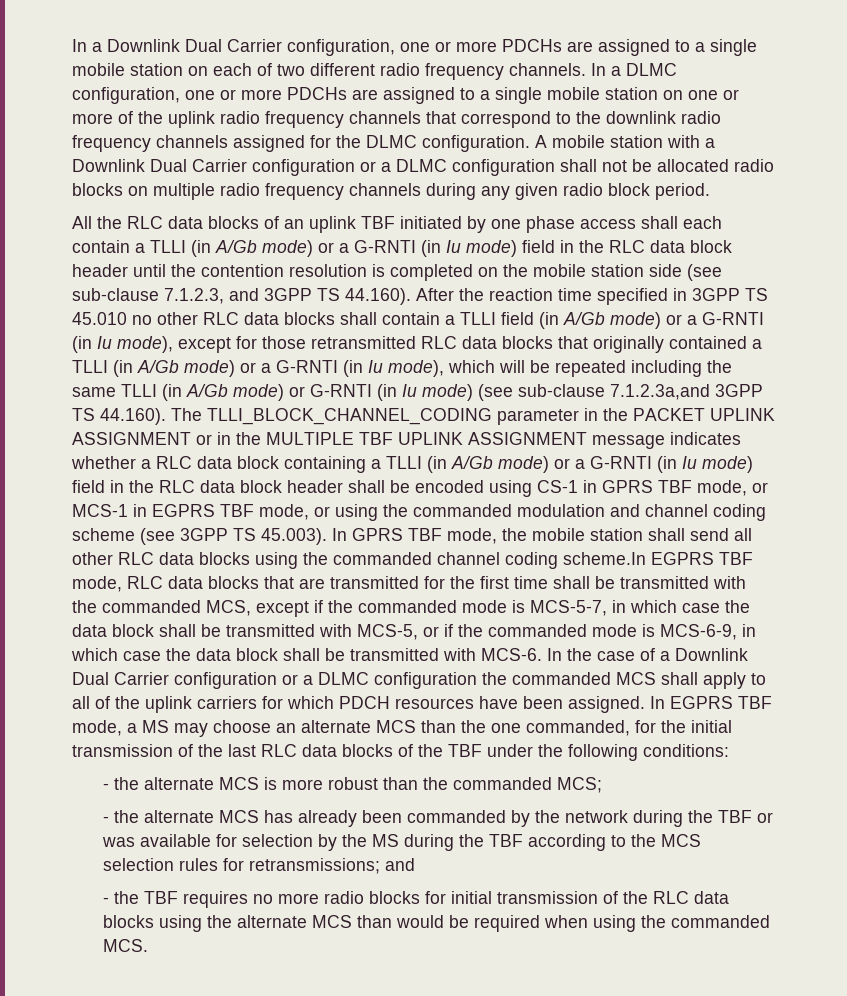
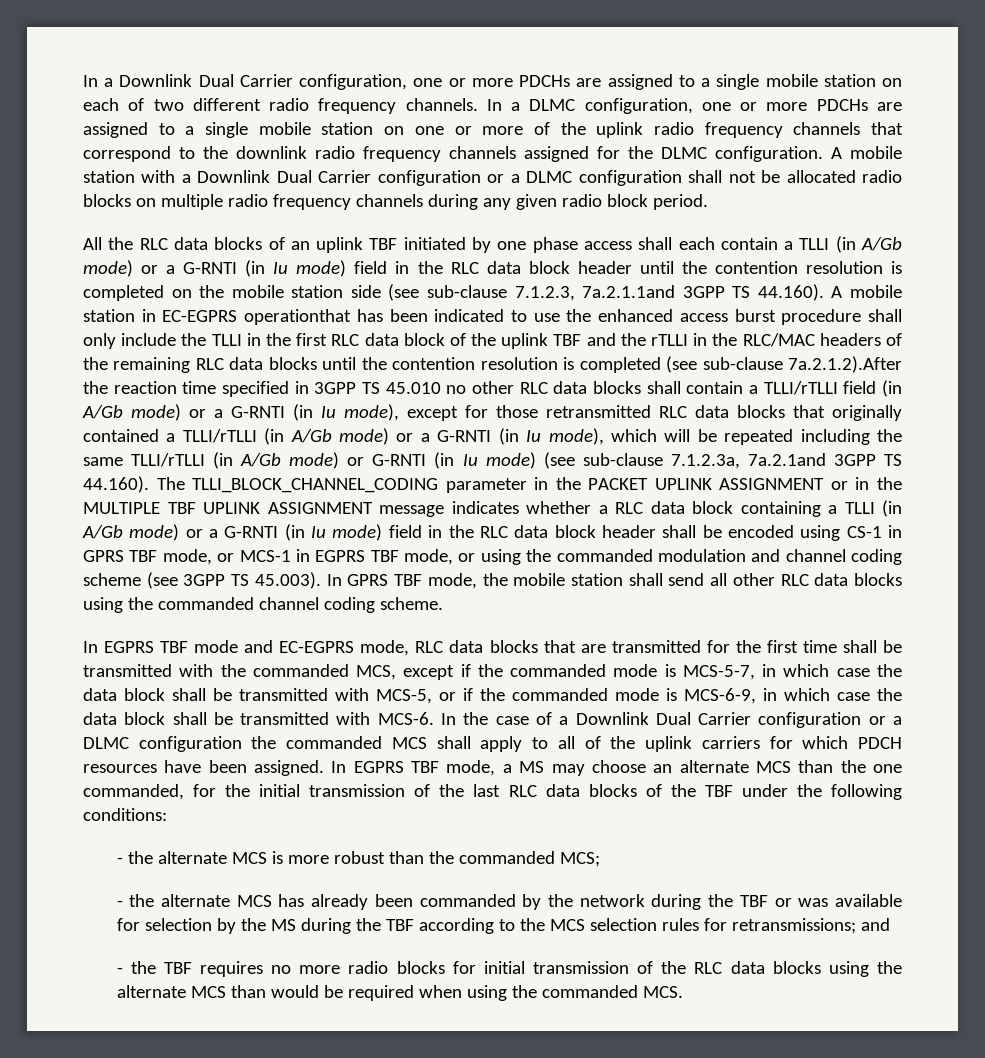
- All the RLC data blocks of an uplink TBF initiated by one phase access shall each contain a TLLI (in A/Gb mode) or a G-RNTI (in Iu mode) field in the RLC data block header until the contention resolution is completed on the mobile station side (see sub-clause 7.1.2.3, and 3GPP TS 44.160). After the reaction time specified in 3GPP TS 45.010 no other RLC data blocks shall contain a TLLI field (in A/Gb mode) or a G-RNTI (in Iu mode), except for those retransmitted RLC data blocks that originally contained a TLLI (in A/Gb mode) or a G-RNTI (in Iu mode), which will be repeated including the same TLLI (in A/Gb mode) or G-RNTI (in Iu mode) (see sub-clause 7.1.2.3a,and 3GPP TS 44.160). The TLLI_BLOCK_CHANNEL_CODING parameter in the PACKET UPLINK ASSIGNMENT or in the MULTIPLE TBF UPLINK ASSIGNMENT message indicates whether a RLC data block containing a TLLI (in A/Gb mode) or a G-RNTI (in Iu mode) field in the RLC data block header shall be encoded using CS-1 in GPRS TBF mode, or MCS-1 in EGPRS TBF mode, or using the commanded modulation and channel coding scheme (see 3GPP TS 45.003). In GPRS TBF mode, the mobile station shall send all other RLC data blocks using the commanded channel coding scheme.In EGPRS TBF mode, RLC data blocks that are transmitted for the first time shall be transmitted with the commanded MCS, except if the commanded mode is MCS-5-7, in which case the data block shall be transmitted with MCS-5, or if the commanded mode is MCS-6-9, in which case the data block shall be transmitted with MCS-6.
+ All the RLC data blocks of an uplink TBF initiated by one phase access shall each contain a TLLI (in A/Gb mode) or a G-RNTI (in Iu mode) field in the RLC data block header until the contention resolution is completed on the mobile station side (see sub-clause 7.1.2.3, 7a.2.1.1and 3GPP TS 44.160). A mobile station in EC-EGPRS operationthat has been indicated to use the enhanced access burst procedure shall only include the TLLI in the first RLC data block of the uplink TBF and the rTLLI in the RLC/MAC headers of the remaining RLC data blocks until the contention resolution is completed (see sub-clause 7a.2.1.2).After the reaction time specified in 3GPP TS 45.010 no other RLC data blocks shall contain a TLLI/rTLLI field (in A/Gb mode) or a G-RNTI (in Iu mode), except for those retransmitted RLC data blocks that originally contained a TLLI/rTLLI (in A/Gb mode) or a G-RNTI (in Iu mode), which will be repeated including the same TLLI/rTLLI (in A/Gb mode) or G-RNTI (in Iu mode) (see sub-clause 7.1.2.3a, 7a.2.1and 3GPP TS 44.160). The TLLI_BLOCK_CHANNEL_CODING parameter in the PACKET UPLINK ASSIGNMENT or in the MULTIPLE TBF UPLINK ASSIGNMENT message indicates whether a RLC data block containing a TLLI (in A/Gb mode) or a G-RNTI (in Iu mode) field in the RLC data block header shall be encoded using CS-1 in GPRS TBF mode, or MCS-1 in EGPRS TBF mode, or using the commanded modulation and channel coding scheme (see 3GPP TS 45.003). In GPRS TBF mode, the mobile station shall send all other RLC data blocks using the commanded channel coding scheme.
+ In EGPRS TBF mode and EC-EGPRS mode, RLC data blocks that are transmitted for the first time shall be transmitted with the commanded MCS, except if the commanded mode is MCS-5-7, in which case the data block shall be transmitted with MCS-5, or if the commanded mode is MCS-6-9, in which case the data block shall be transmitted with MCS-6.

